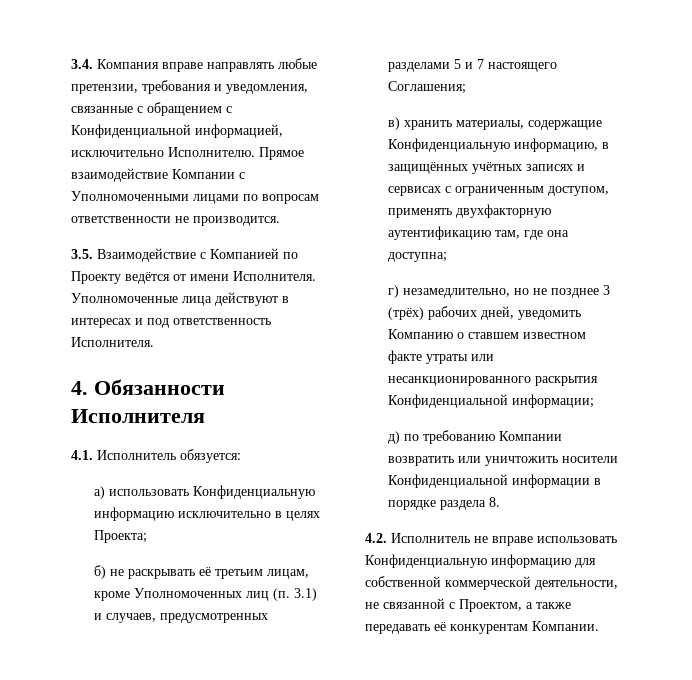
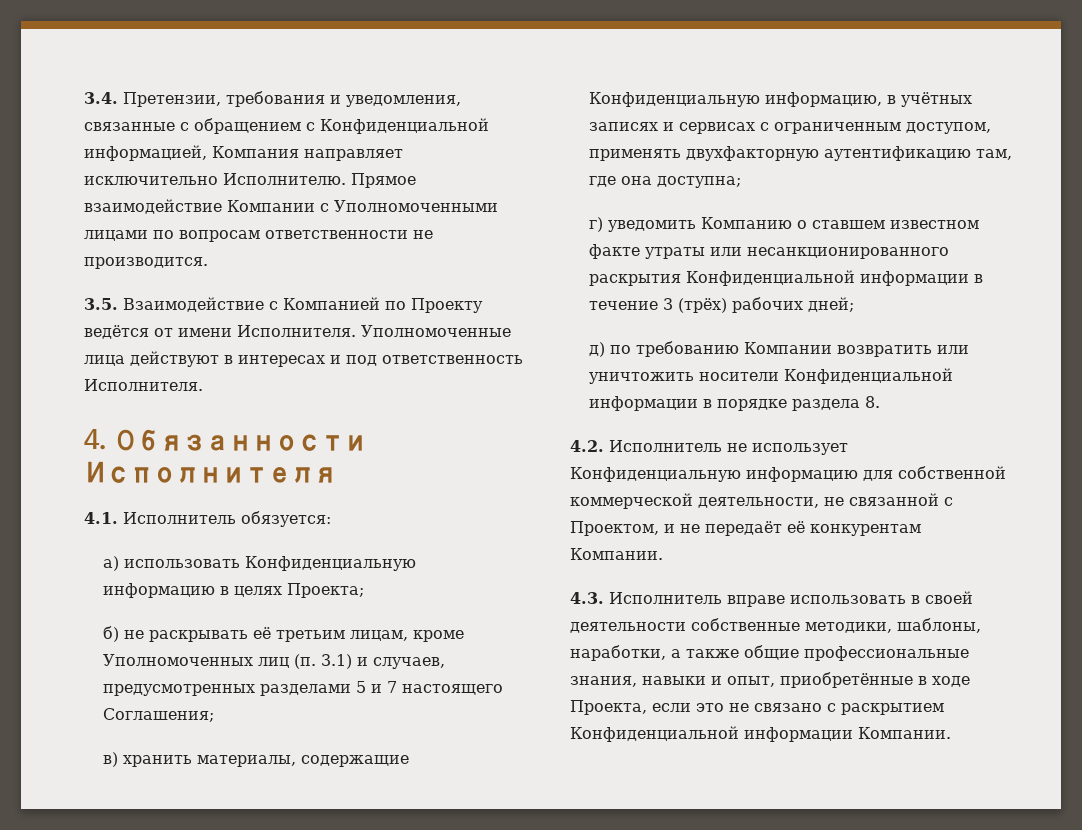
- 3.4. Компания вправе направлять любые претензии, требования и уведомления, связанные с обращением с Конфиденциальной информацией, исключительно Исполнителю.
+ 3.4. Претензии, требования и уведомления, связанные с обращением с Конфиденциальной информацией, Компания направляет исключительно Исполнителю.
- а) использовать Конфиденциальную информацию исключительно в целях Проекта;
+ а) использовать Конфиденциальную информацию в целях Проекта;
- в) хранить материалы, содержащие Конфиденциальную информацию, в защищённых учётных записях и сервисах с ограниченным доступом, применять двухфакторную аутентификацию там, где она доступна;
+ в) хранить материалы, содержащие Конфиденциальную информацию, в учётных записях и сервисах с ограниченным доступом, применять двухфакторную аутентификацию там, где она доступна;
- г) незамедлительно, но не позднее 3 (трёх) рабочих дней, уведомить Компанию о ставшем известном факте утраты или несанкционированного раскрытия Конфиденциальной информации;
+ г) уведомить Компанию о ставшем известном факте утраты или несанкционированного раскрытия Конфиденциальной информации в течение 3 (трёх) рабочих дней;
- 4.2. Исполнитель не вправе использовать Конфиденциальную информацию для собственной коммерческой деятельности, не связанной с Проектом, а также передавать её конкурентам Компании.
+ 4.2. Исполнитель не использует Конфиденциальную информацию для собственной коммерческой деятельности, не связанной с Проектом, и не передаёт её конкурентам Компании.
+ 4.3. Исполнитель вправе использовать в своей деятельности собственные методики, шаблоны, наработки, а также общие профессиональные знания, навыки и опыт, приобретённые в ходе Проекта, если это не связано с раскрытием Конфиденциальной информации Компании.

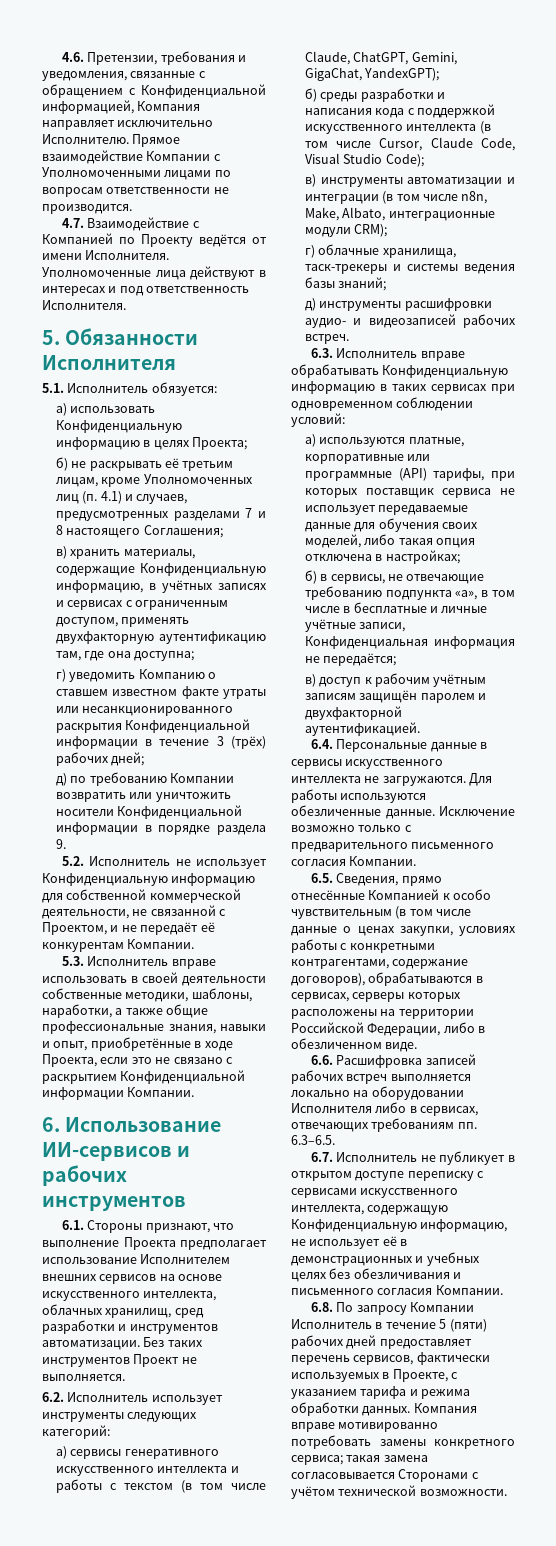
- 3.4. Претензии, требования и уведомления, связанные с обращением с Конфиденциальной информацией, Компания направляет исключительно Исполнителю.
+ 4.6. Претензии, требования и уведомления, связанные с обращением с Конфиденциальной информацией, Компания направляет исключительно Исполнителю.
- 3.5. Взаимодействие с Компанией по Проекту ведётся от имени Исполнителя.
+ 4.7. Взаимодействие с Компанией по Проекту ведётся от имени Исполнителя.
- 4. Обязанности Исполнителя
+ 5. Обязанности Исполнителя
- 4.1. Исполнитель обязуется:
+ 5.1. Исполнитель обязуется:
- б) не раскрывать её третьим лицам, кроме Уполномоченных лиц (п. 3.1) и случаев, предусмотренных разделами 5 и 7 настоящего Соглашения;
+ б) не раскрывать её третьим лицам, кроме Уполномоченных лиц (п. 4.1) и случаев, предусмотренных разделами 7 и 8 настоящего Соглашения;
- д) по требованию Компании возвратить или уничтожить носители Конфиденциальной информации в порядке раздела 8.
- 4.2. Исполнитель не использует Конфиденциальную информацию для собственной коммерческой деятельности, не связанной с Проектом, и не передаёт её конкурентам Компании.
+ д) по требованию Компании возвратить или уничтожить носители Конфиденциальной информации в порядке раздела 9.
+ 5.2. Исполнитель не использует Конфиденциальную информацию для собственной коммерческой деятельности, не связанной с Проектом, и не передаёт её конкурентам Компании.
- 4.3. Исполнитель вправе использовать в своей деятельности собственные методики, шаблоны, наработки, а также общие профессиональные знания, навыки и опыт, приобретённые в ходе Проекта, если это не связано с раскрытием Конфиденциальной информации Компании.
+ 5.3. Исполнитель вправе использовать в своей деятельности собственные методики, шаблоны, наработки, а также общие профессиональные знания, навыки и опыт, приобретённые в ходе Проекта, если это не связано с раскрытием Конфиденциальной информации Компании.
+ 6. Использование ИИ-сервисов и рабочих инструментов
+ 6.1. Стороны признают, что выполнение Проекта предполагает использование Исполнителем внешних сервисов на основе искусственного интеллекта, облачных хранилищ, сред разработки и инструментов автоматизации. Без таких инструментов Проект не выполняется.
+ 6.2. Исполнитель использует инструменты следующих категорий:
+ а) сервисы генеративного искусственного интеллекта и работы с текстом (в том числе Claude, ChatGPT, Gemini, GigaChat, YandexGPT);
+ б) среды разработки и написания кода с поддержкой искусственного интеллекта (в том числе Cursor, Claude Code, Visual Studio Code);
+ в) инструменты автоматизации и интеграции (в том числе n8n, Make, Albato, интеграционные модули CRM);
+ г) облачные хранилища, таск-трекеры и системы ведения базы знаний;
+ д) инструменты расшифровки аудио- и видеозаписей рабочих встреч.
+ 6.3. Исполнитель вправе обрабатывать Конфиденциальную информацию в таких сервисах при одновременном соблюдении условий:
+ а) используются платные, корпоративные или программные (API) тарифы, при которых поставщик сервиса не использует передаваемые данные для обучения своих моделей, либо такая опция отключена в настройках;
+ б) в сервисы, не отвечающие требованию подпункта «а», в том числе в бесплатные и личные учётные записи, Конфиденциальная информация не передаётся;
+ в) доступ к рабочим учётным записям защищён паролем и двухфакторной аутентификацией.
+ 6.4. Персональные данные в сервисы искусственного интеллекта не загружаются. Для работы используются обезличенные данные. Исключение возможно только с предварительного письменного согласия Компании.
+ 6.5. Сведения, прямо отнесённые Компанией к особо чувствительным (в том числе данные о ценах закупки, условиях работы с конкретными контрагентами, содержание договоров), обрабатываются в сервисах, серверы которых расположены на территории Российской Федерации, либо в обезличенном виде.
+ 6.6. Расшифровка записей рабочих встреч выполняется локально на оборудовании Исполнителя либо в сервисах, отвечающих требованиям пп. 6.3–6.5.
+ 6.7. Исполнитель не публикует в открытом доступе переписку с сервисами искусственного интеллекта, содержащую Конфиденциальную информацию, не использует её в демонстрационных и учебных целях без обезличивания и письменного согласия Компании.
+ 6.8. По запросу Компании Исполнитель в течение 5 (пяти) рабочих дней предоставляет перечень сервисов, фактически используемых в Проекте, с указанием тарифа и режима обработки данных. Компания вправе мотивированно потребовать замены конкретного сервиса; такая замена согласовывается Сторонами с учётом технической возможности.

